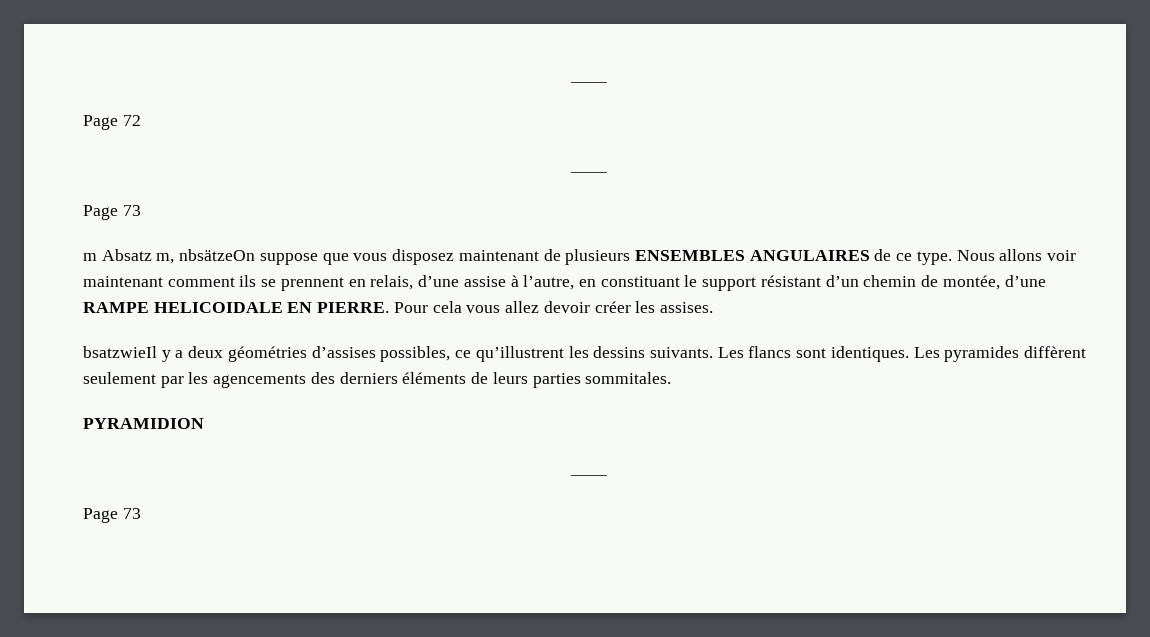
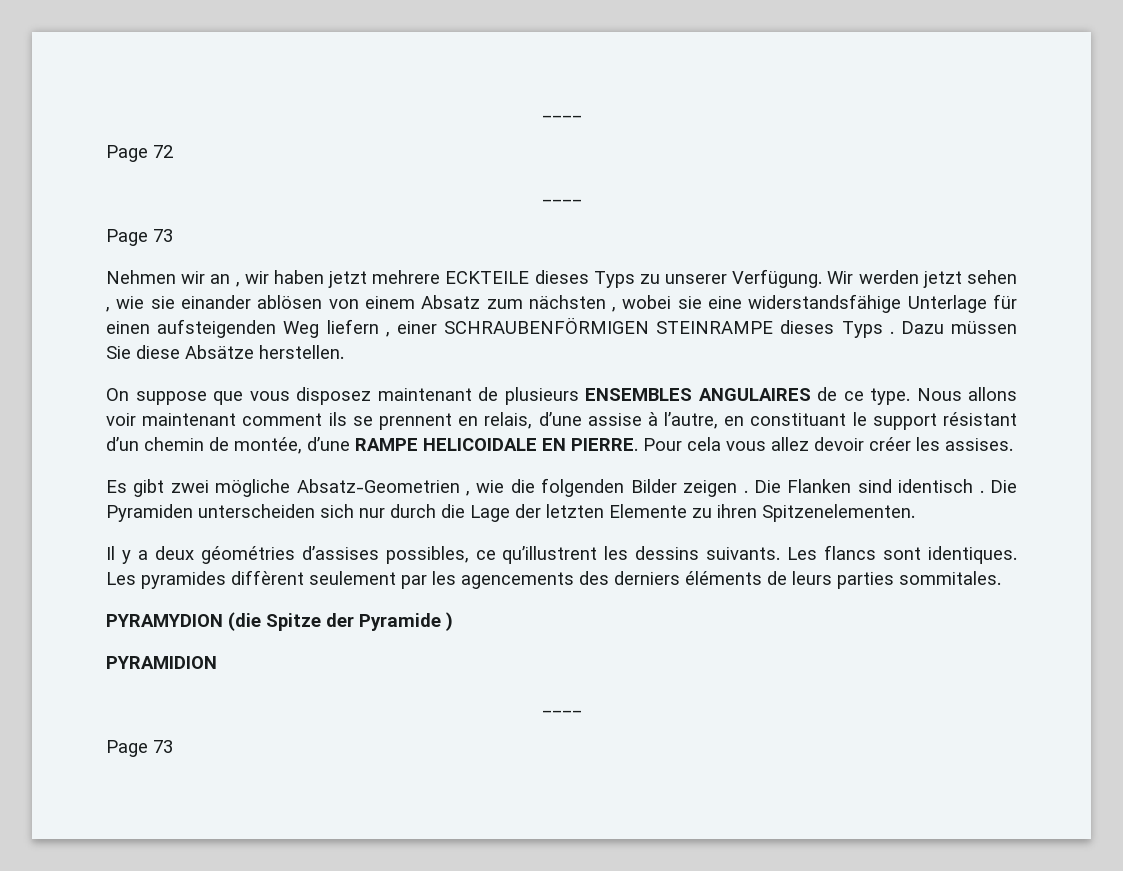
- m Absatz m, nbsätzeOn suppose que vous disposez maintenant de plusieurs ENSEMBLES ANGULAIRES de ce type.
+ Nehmen wir an , wir haben jetzt mehrere ECKTEILE dieses Typs zu unserer Verfügung. Wir werden jetzt sehen , wie sie einander ablösen von einem Absatz zum nächsten , wobei sie eine widerstandsfähige Unterlage für einen aufsteigenden Weg liefern , einer SCHRAUBENFÖRMIGEN STEINRAMPE dieses Typs . Dazu müssen Sie diese Absätze herstellen.
+ On suppose que vous disposez maintenant de plusieurs ENSEMBLES ANGULAIRES de ce type.
- bsatzwieIl y a deux géométries d’assises possibles, ce qu’illustrent les dessins suivants.
+ Es gibt zwei mögliche Absatz-Geometrien , wie die folgenden Bilder zeigen . Die Flanken sind identisch . Die Pyramiden unterscheiden sich nur durch die Lage der letzten Elemente zu ihren Spitzenelementen.
+ Il y a deux géométries d’assises possibles, ce qu’illustrent les dessins suivants.
+ PYRAMYDION (die Spitze der Pyramide )

